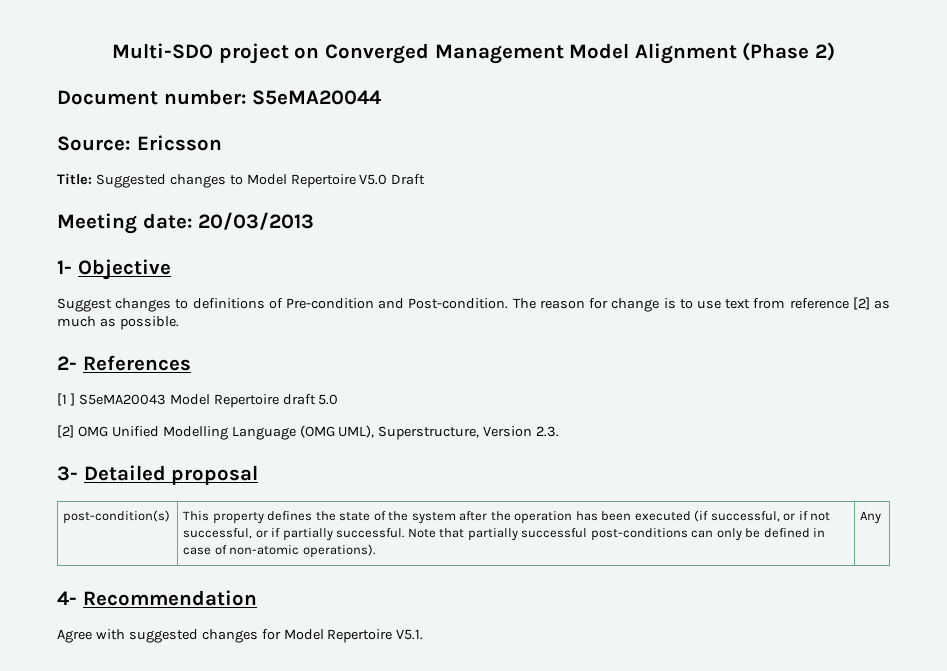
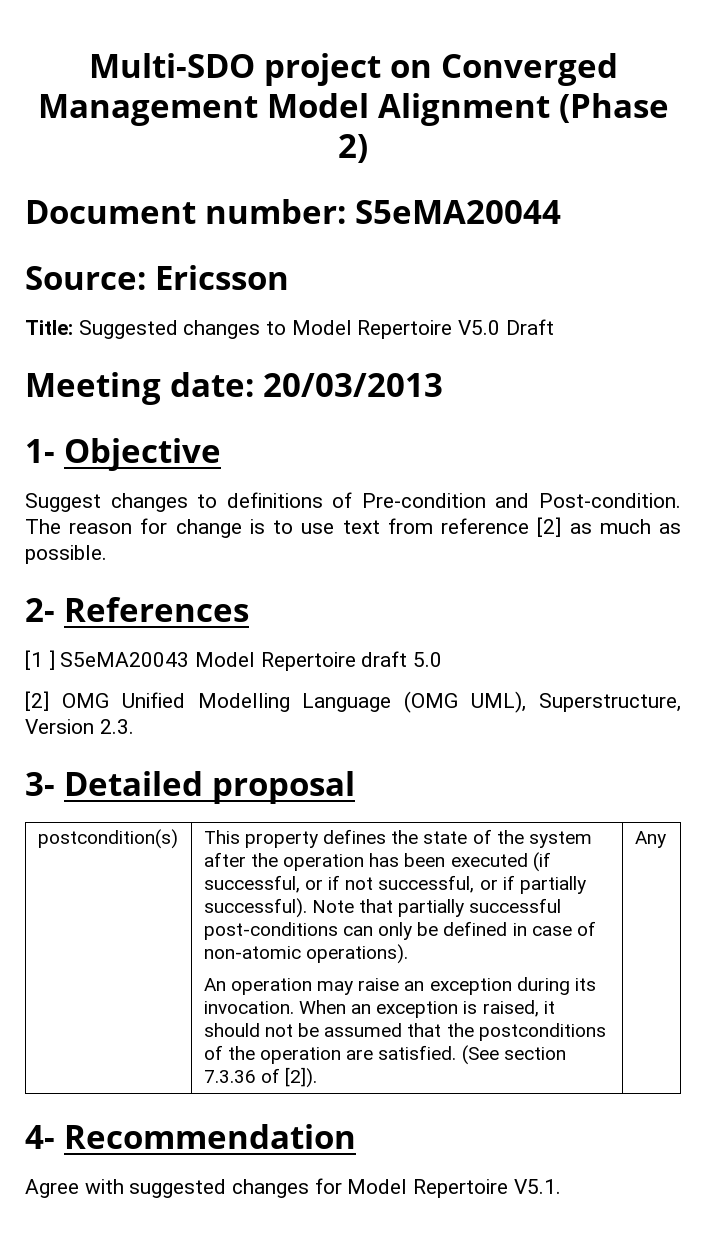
- post-condition(s)
+ postcondition(s)
- This property defines the state of the system after the operation has been executed (if successful, or if not successful, or if partially successful.
+ This property defines the state of the system after the operation has been executed (if successful, or if not successful, or if partially successful).
+ An operation may raise an exception during its invocation. When an exception is raised, it should not be assumed that the postconditions of the operation are satisfied. (See section 7.3.36 of [2]).

